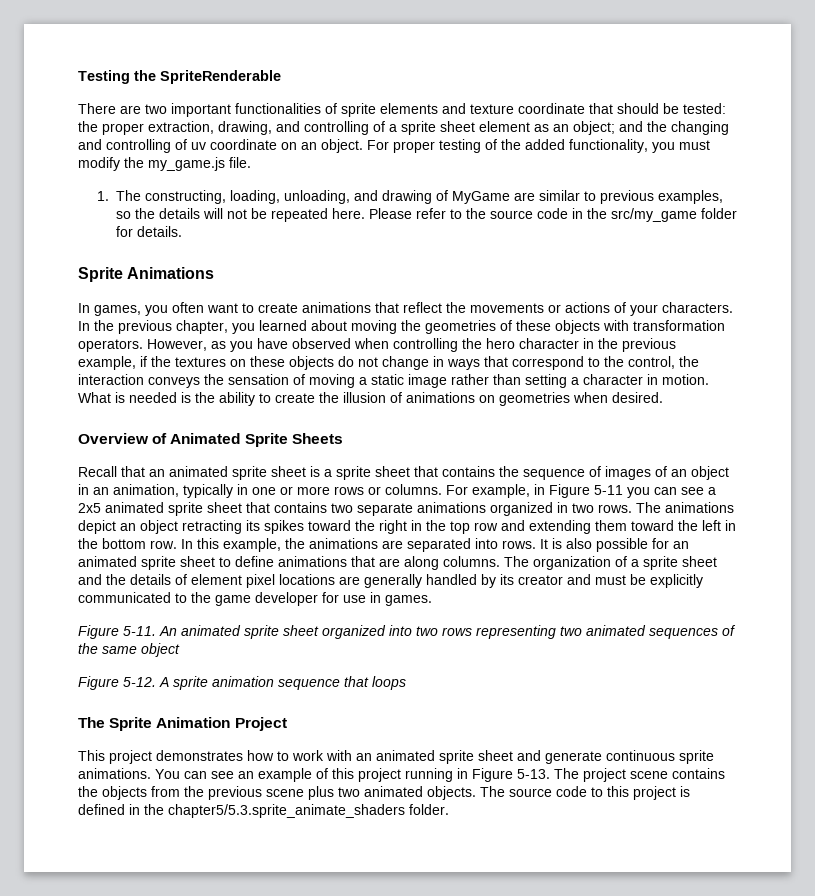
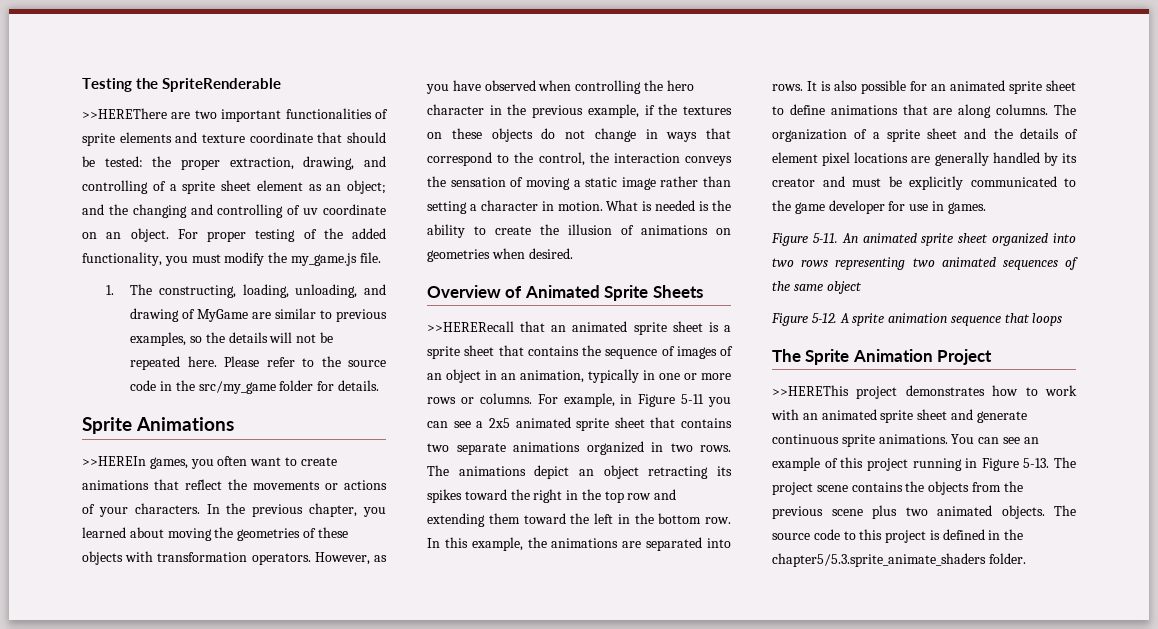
- There are two important functionalities of sprite elements and texture coordinate that should be tested: the proper extraction, drawing, and controlling of a sprite sheet element as an object; and the changing and controlling of uv coordinate on an object.
+ >>HEREThere are two important functionalities of sprite elements and texture coordinate that should be tested: the proper extraction, drawing, and controlling of a sprite sheet element as an object; and the changing and controlling of uv coordinate on an object.
- In games, you often want to create animations that reflect the movements or actions of your characters.
+ >>HEREIn games, you often want to create animations that reflect the movements or actions of your characters.
- Recall that an animated sprite sheet is a sprite sheet that contains the sequence of images of an object in an animation, typically in one or more rows or columns.
+ >>HERERecall that an animated sprite sheet is a sprite sheet that contains the sequence of images of an object in an animation, typically in one or more rows or columns.
- This project demonstrates how to work with an animated sprite sheet and generate continuous sprite animations.
+ >>HEREThis project demonstrates how to work with an animated sprite sheet and generate continuous sprite animations.

